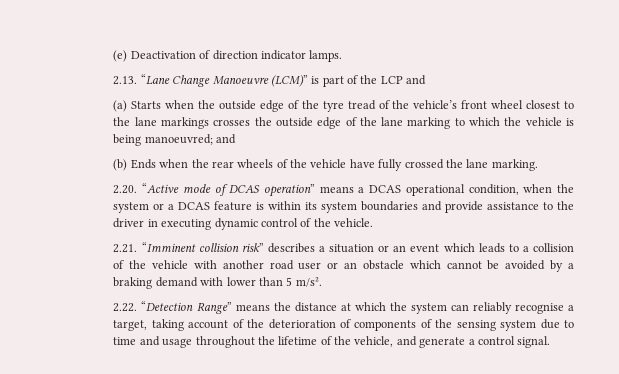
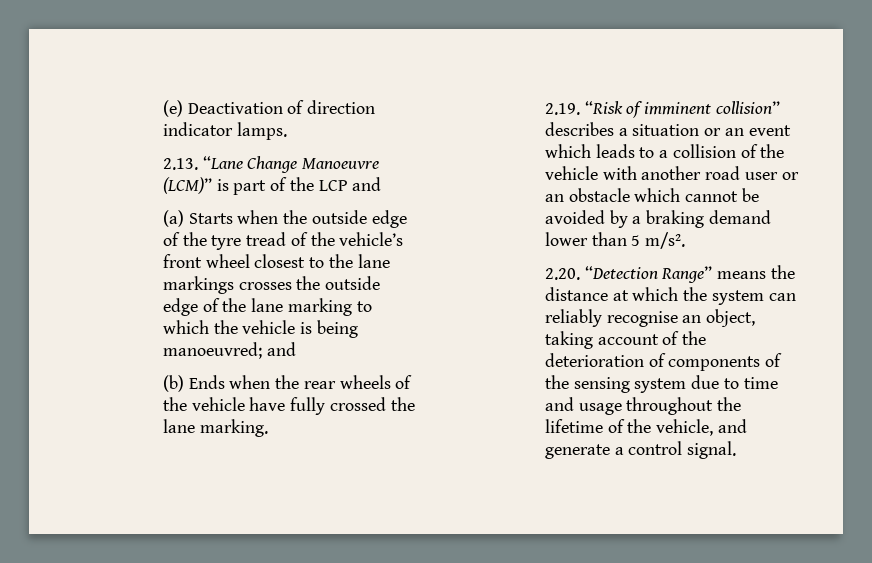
- 2.20. “Active mode of DCAS operation” means a DCAS operational condition, when the system or a DCAS feature is within its system boundaries and provide assistance to the driver in executing dynamic control of the vehicle.
- 2.21. “Imminent collision risk” describes a situation or an event which leads to a collision of the vehicle with another road user or an obstacle which cannot be avoided by a braking demand with lower than 5 m/s².
+ 2.19. “Risk of imminent collision” describes a situation or an event which leads to a collision of the vehicle with another road user or an obstacle which cannot be avoided by a braking demand lower than 5 m/s².
- 2.22. “Detection Range” means the distance at which the system can reliably recognise a target, taking account of the deterioration of components of the sensing system due to time and usage throughout the lifetime of the vehicle, and generate a control signal.
+ 2.20. “Detection Range” means the distance at which the system can reliably recognise an object, taking account of the deterioration of components of the sensing system due to time and usage throughout the lifetime of the vehicle, and generate a control signal.

